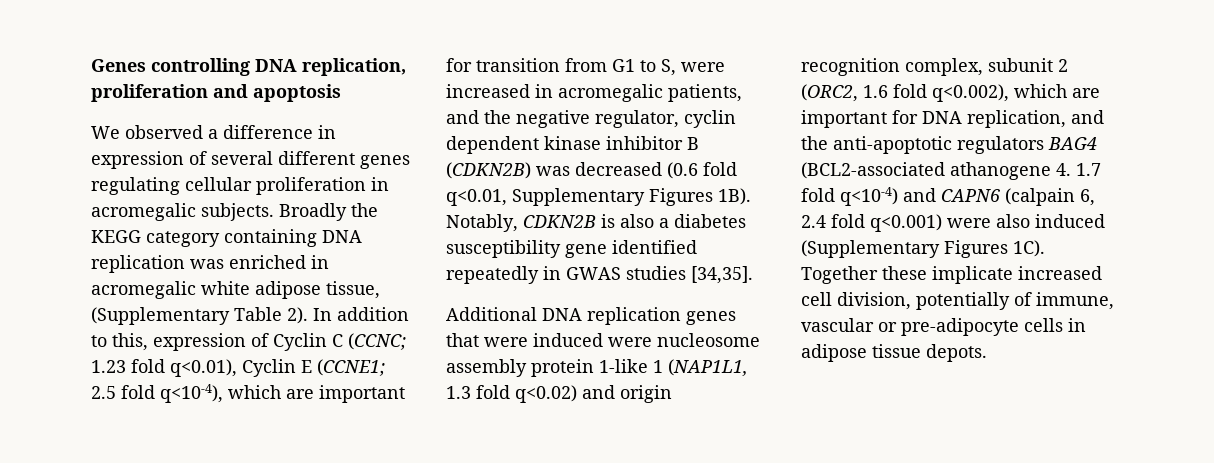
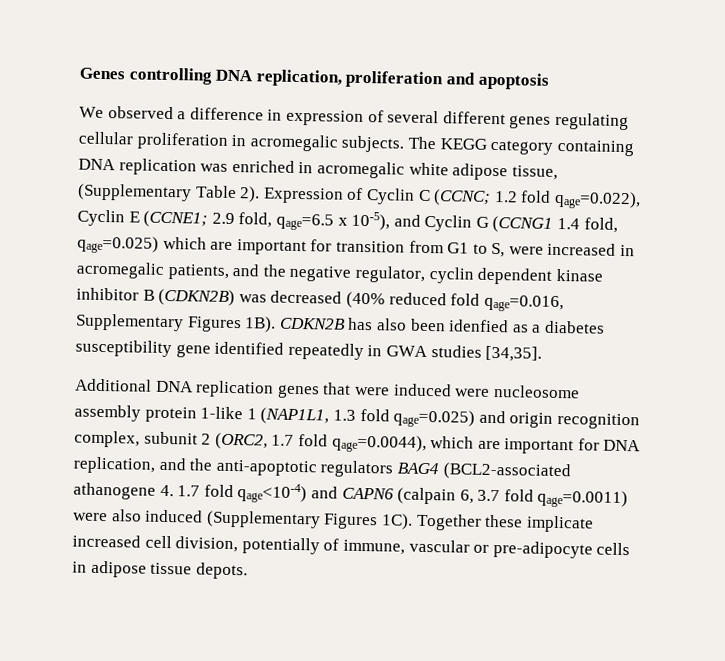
- Broadly the KEGG category containing DNA replication was enriched in acromegalic white adipose tissue, (Supplementary Table 2).
+ The KEGG category containing DNA replication was enriched in acromegalic white adipose tissue, (Supplementary Table 2).
- In addition to this, expression of Cyclin C (CCNC; 1.23 fold q<0.01), Cyclin E (CCNE1; 2.5 fold q<10-4), which are important for transition from G1 to S, were increased in acromegalic patients, and the negative regulator, cyclin dependent kinase inhibitor B (CDKN2B) was decreased (0.6 fold q<0.01, Supplementary Figures 1B). Notably, CDKN2B is also a diabetes susceptibility gene identified repeatedly in GWAS studies [34,35].
+ Expression of Cyclin C (CCNC; 1.2 fold qage=0.022), Cyclin E (CCNE1; 2.9 fold, qage=6.5 x 10-5), and Cyclin G (CCNG1 1.4 fold, qage=0.025) which are important for transition from G1 to S, were increased in acromegalic patients, and the negative regulator, cyclin dependent kinase inhibitor B (CDKN2B) was decreased (40% reduced fold qage=0.016, Supplementary Figures 1B). CDKN2B has also been idenfied as a diabetes susceptibility gene identified repeatedly in GWA studies [34,35].
- Additional DNA replication genes that were induced were nucleosome assembly protein 1-like 1 (NAP1L1, 1.3 fold q<0.02) and origin recognition complex, subunit 2 (ORC2, 1.6 fold q<0.002), which are important for DNA replication, and the anti-apoptotic regulators BAG4 (BCL2-associated athanogene 4. 1.7 fold q<10-4) and CAPN6 (calpain 6, 2.4 fold q<0.001) were also induced (Supplementary Figures 1C).
+ Additional DNA replication genes that were induced were nucleosome assembly protein 1-like 1 (NAP1L1, 1.3 fold qage=0.025) and origin recognition complex, subunit 2 (ORC2, 1.7 fold qage=0.0044), which are important for DNA replication, and the anti-apoptotic regulators BAG4 (BCL2-associated athanogene 4. 1.7 fold qage<10-4) and CAPN6 (calpain 6, 3.7 fold qage=0.0011) were also induced (Supplementary Figures 1C).

